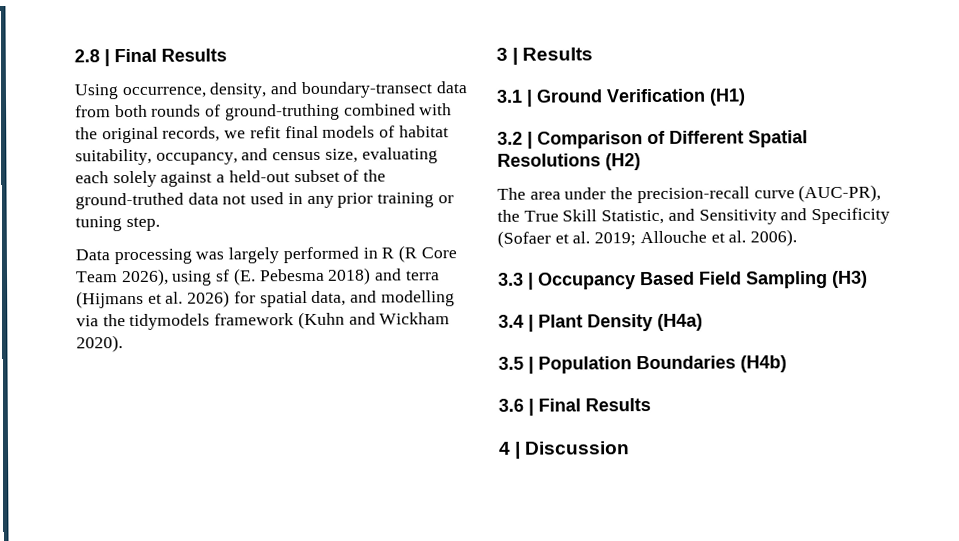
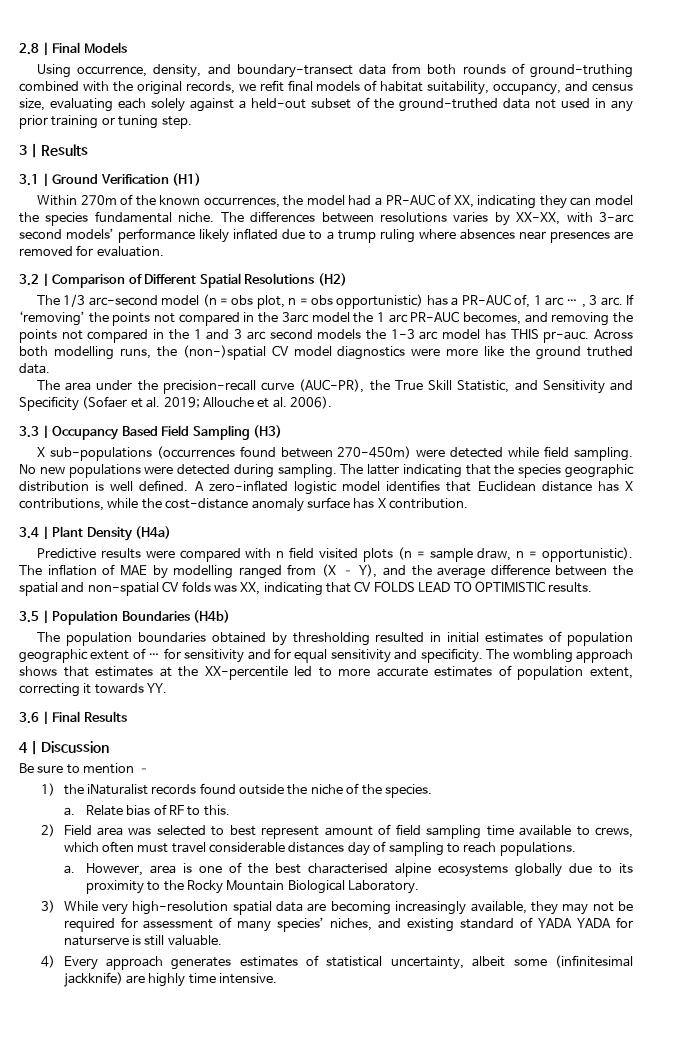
- 2.8 | Final Results
+ 2.8 | Final Models
- Data processing was largely performed in R (R Core Team 2026), using sf (E. Pebesma 2018) and terra (Hijmans et al. 2026) for spatial data, and modelling via the tidymodels framework (Kuhn and Wickham 2020).
+ Within 270m of the known occurrences, the model had a PR-AUC of XX, indicating they can model the species fundamental niche. The differences between resolutions varies by XX-XX, with 3-arc second models’ performance likely inflated due to a trump ruling where absences near presences are removed for evaluation.
+ The 1/3 arc-second model (n = obs plot, n = obs opportunistic) has a PR-AUC of, 1 arc … , 3 arc. If ‘removing’ the points not compared in the 3arc model the 1 arc PR-AUC becomes, and removing the points not compared in the 1 and 3 arc second models the 1-3 arc model has THIS pr-auc. Across both modelling runs, the (non-)spatial CV model diagnostics were more like the ground truthed data.
+ X sub-populations (occurrences found between 270-450m) were detected while field sampling. No new populations were detected during sampling. The latter indicating that the species geographic distribution is well defined. A zero-inflated logistic model identifies that Euclidean distance has X contributions, while the cost-distance anomaly surface has X contribution.
+ Predictive results were compared with n field visited plots (n = sample draw, n = opportunistic). The inflation of MAE by modelling ranged from (X – Y), and the average difference between the spatial and non-spatial CV folds was XX, indicating that CV FOLDS LEAD TO OPTIMISTIC results.
+ The population boundaries obtained by thresholding resulted in initial estimates of population geographic extent of … for sensitivity and for equal sensitivity and specificity. The wombling approach shows that estimates at the XX-percentile led to more accurate estimates of population extent, correcting it towards YY.
+ Be sure to mention –
+ 1) the iNaturalist records found outside the niche of the species.
+ a. Relate bias of RF to this.
+ 2) Field area was selected to best represent amount of field sampling time available to crews, which often must travel considerable distances day of sampling to reach populations.
+ a. However, area is one of the best characterised alpine ecosystems globally due to its proximity to the Rocky Mountain Biological Laboratory.
+ 3) While very high-resolution spatial data are becoming increasingly available, they may not be required for assessment of many species’ niches, and existing standard of YADA YADA for naturserve is still valuable.
+ 4) Every approach generates estimates of statistical uncertainty, albeit some (infinitesimal jackknife) are highly time intensive.

